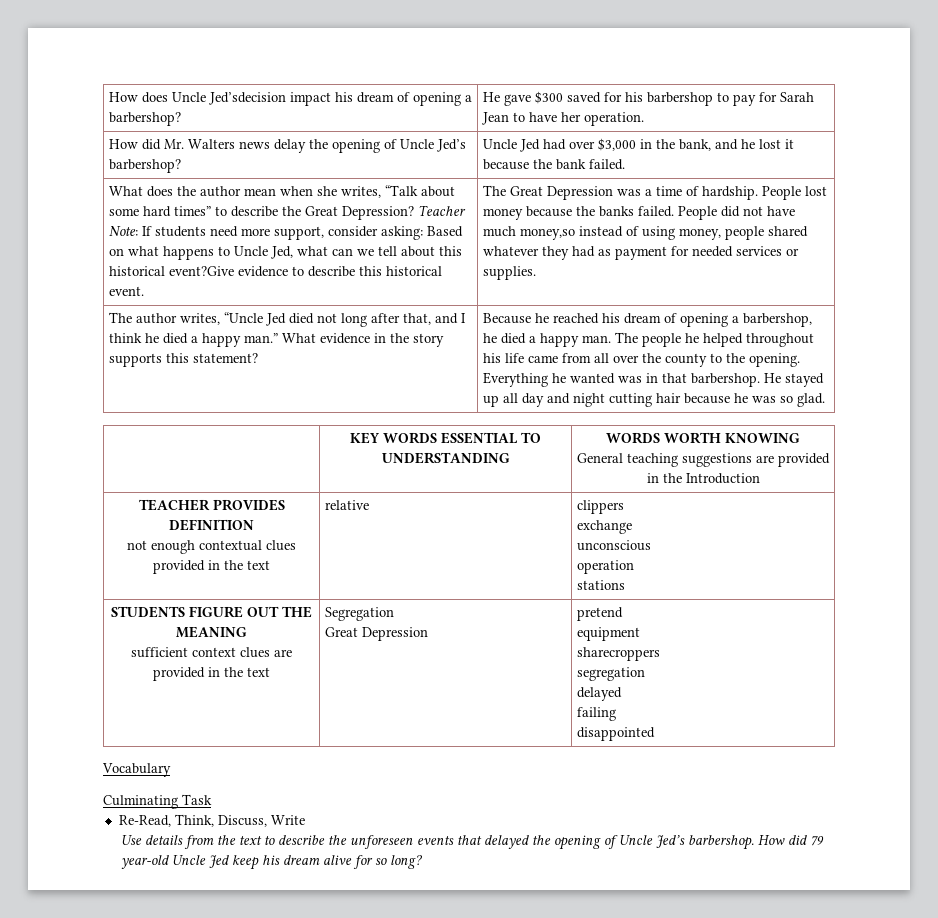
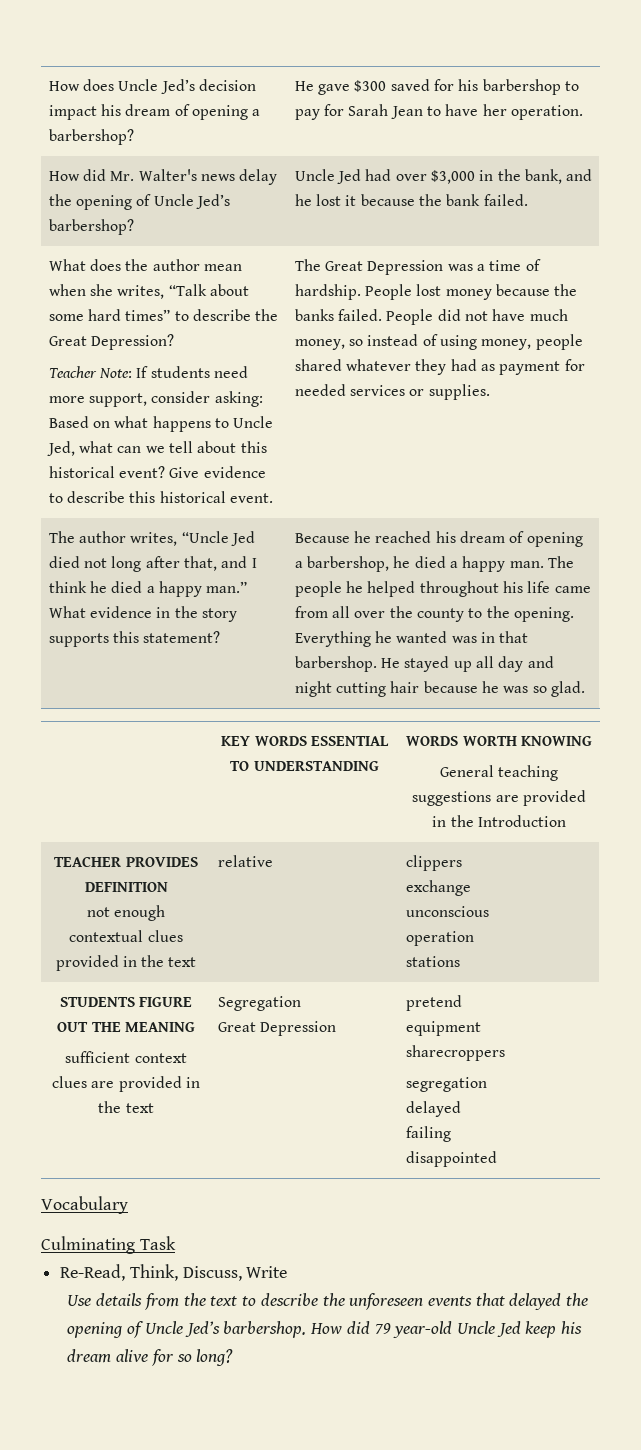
- How does Uncle Jed’sdecision impact his dream of opening a barbershop? | He gave $300 saved for his barbershop to pay for Sarah Jean to have her operation.
+ How does Uncle Jed’s decision impact his dream of opening a barbershop? | He gave $300 saved for his barbershop to pay for Sarah Jean to have her operation.
- How did Mr. Walters news delay the opening of Uncle Jed’s barbershop? | Uncle Jed had over $3,000 in the bank, and he lost it because the bank failed.
+ How did Mr. Walter's news delay the opening of Uncle Jed’s barbershop? | Uncle Jed had over $3,000 in the bank, and he lost it because the bank failed.
- What does the author mean when she writes, “Talk about some hard times” to describe the Great Depression? Teacher Note: If students need more support, consider asking: Based on what happens to Uncle Jed, what can we tell about this historical event?Give evidence to describe this historical event.
+ What does the author mean when she writes, “Talk about some hard times” to describe the Great Depression?
+ Teacher Note: If students need more support, consider asking: Based on what happens to Uncle Jed, what can we tell about this historical event? Give evidence to describe this historical event.
- People did not have much money,so instead of using money, people shared whatever they had as payment for needed services or supplies.
+ People did not have much money, so instead of using money, people shared whatever they had as payment for needed services or supplies.

